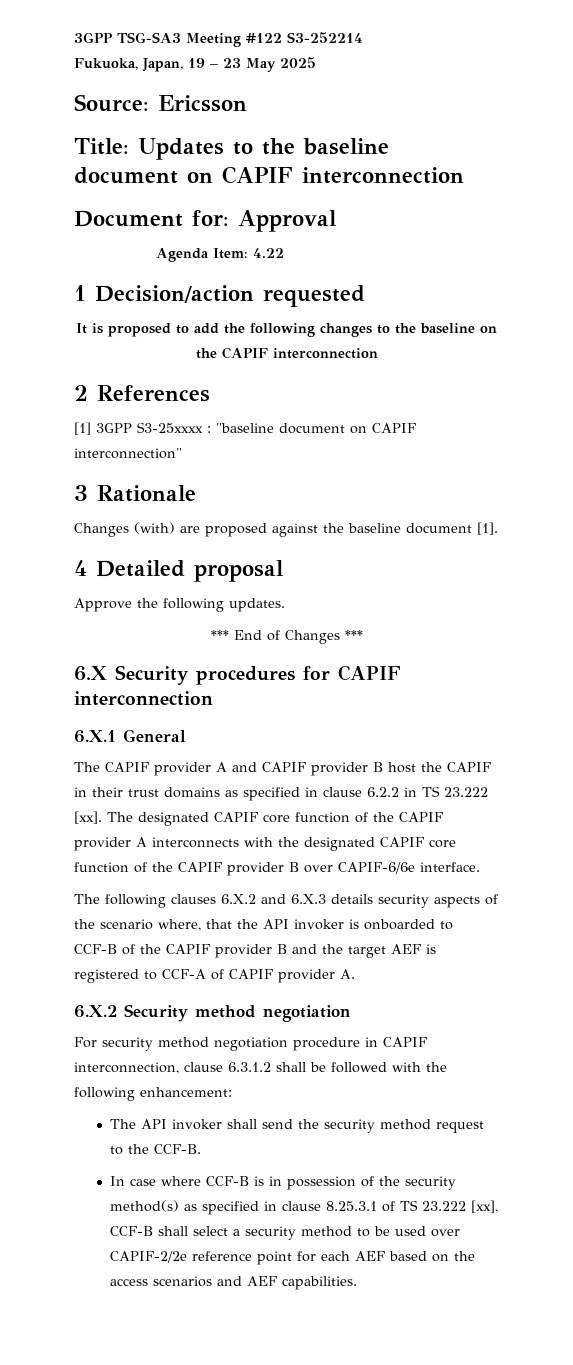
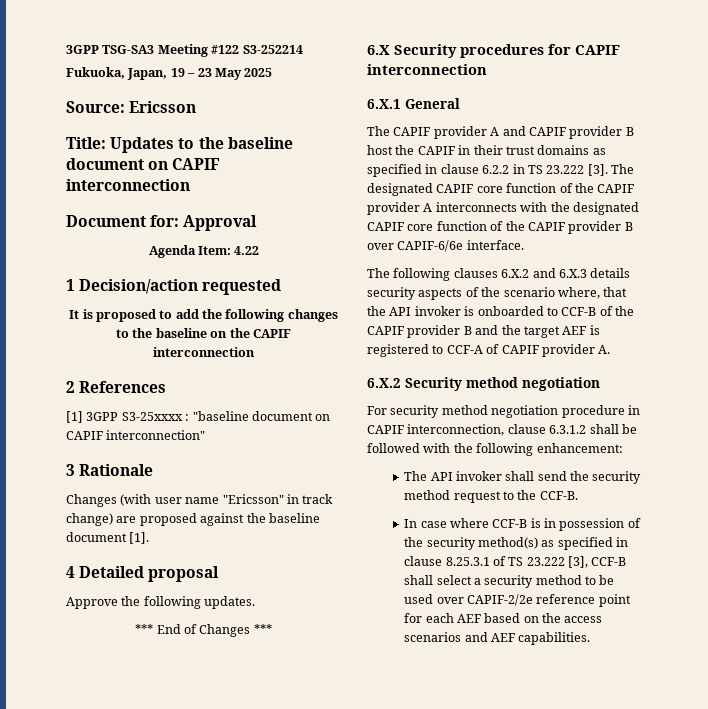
- Changes (with) are proposed against the baseline document [1].
+ Changes (with user name "Ericsson" in track change) are proposed against the baseline document [1].
- The CAPIF provider A and CAPIF provider B host the CAPIF in their trust domains as specified in clause 6.2.2 in TS 23.222 [xx].
+ The CAPIF provider A and CAPIF provider B host the CAPIF in their trust domains as specified in clause 6.2.2 in TS 23.222 [3].
- In case where CCF-B is in possession of the security method(s) as specified in clause 8.25.3.1 of TS 23.222 [xx], CCF-B shall select a security method to be used over CAPIF-2/2e reference point for each AEF based on the access scenarios and AEF capabilities.
+ In case where CCF-B is in possession of the security method(s) as specified in clause 8.25.3.1 of TS 23.222 [3], CCF-B shall select a security method to be used over CAPIF-2/2e reference point for each AEF based on the access scenarios and AEF capabilities.

